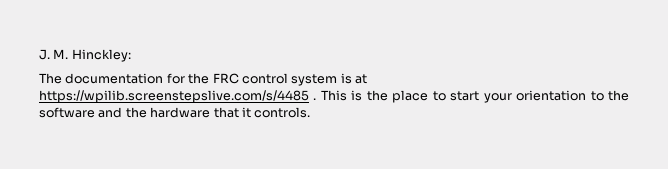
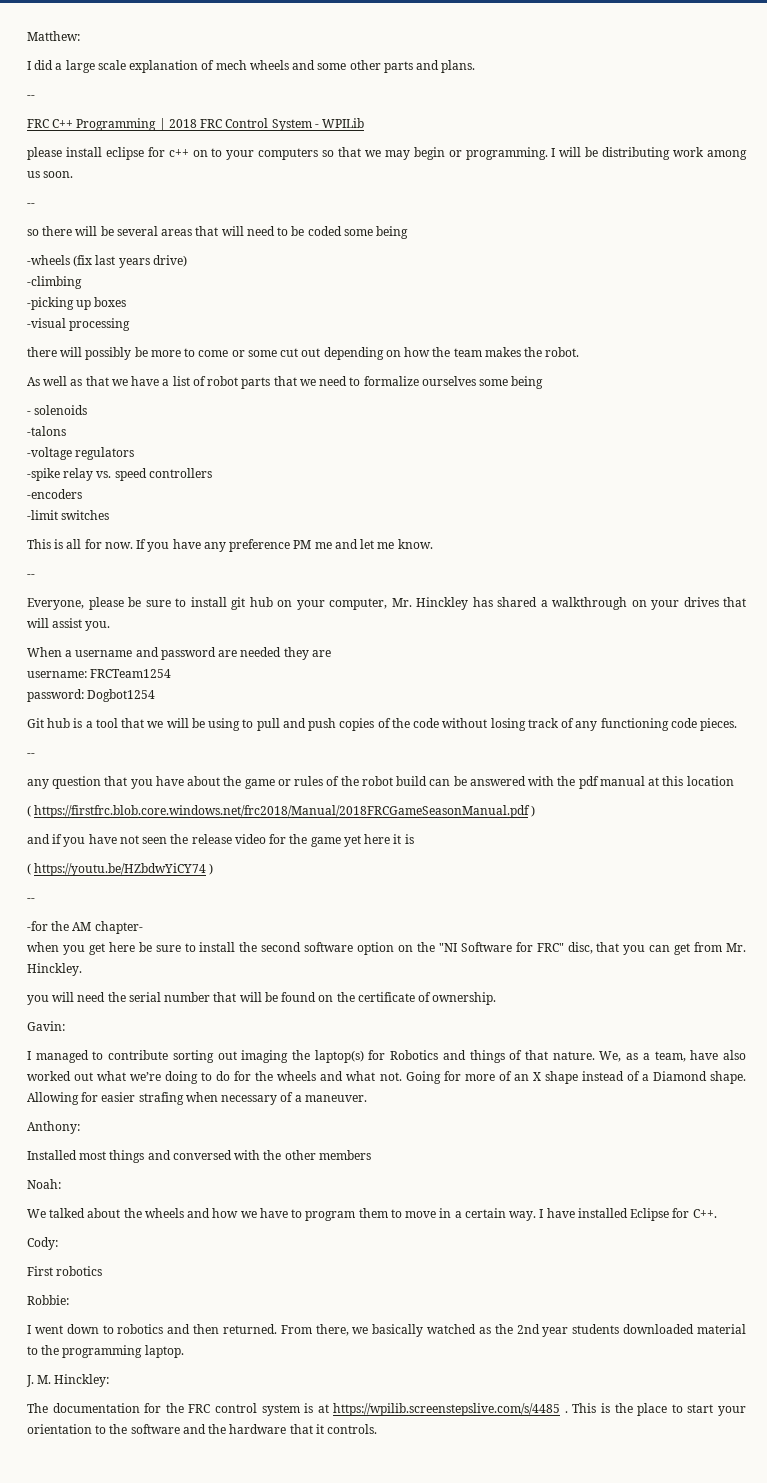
+ Matthew:
+ I did a large scale explanation of mech wheels and some other parts and plans.
+ --
+ FRC C++ Programming | 2018 FRC Control System - WPILib
+ please install eclipse for c++ on to your computers so that we may begin or programming. I will be distributing work among us soon.
+ --
+ so there will be several areas that will need to be coded some being
+ -wheels (fix last years drive)
+ -climbing
+ -picking up boxes
+ -visual processing
+ there will possibly be more to come or some cut out depending on how the team makes the robot.
+ As well as that we have a list of robot parts that we need to formalize ourselves some being
+ - solenoids
+ -talons
+ -voltage regulators
+ -spike relay vs. speed controllers
+ -encoders
+ -limit switches
+ This is all for now. If you have any preference PM me and let me know.
+ --
+ Everyone, please be sure to install git hub on your computer, Mr. Hinckley has shared a walkthrough on your drives that will assist you.
+ When a username and password are needed they are
+ username: FRCTeam1254
+ password: Dogbot1254
+ Git hub is a tool that we will be using to pull and push copies of the code without losing track of any functioning code pieces.
+ --
+ any question that you have about the game or rules of the robot build can be answered with the pdf manual at this location
+ ( https://firstfrc.blob.core.windows.net/frc2018/Manual/2018FRCGameSeasonManual.pdf )
+ and if you have not seen the release video for the game yet here it is
+ ( https://youtu.be/HZbdwYiCY74 )
+ --
+ -for the AM chapter-
+ when you get here be sure to install the second software option on the "NI Software for FRC" disc, that you can get from Mr. Hinckley.
+ you will need the serial number that will be found on the certificate of ownership.
+ Gavin:
+ I managed to contribute sorting out imaging the laptop(s) for Robotics and things of that nature. We, as a team, have also worked out what we’re doing to do for the wheels and what not. Going for more of an X shape instead of a Diamond shape. Allowing for easier strafing when necessary of a maneuver.
+ Anthony:
+ Installed most things and conversed with the other members
+ Noah:
+ We talked about the wheels and how we have to program them to move in a certain way. I have installed Eclipse for C++.
+ Cody:
+ First robotics
+ Robbie:
+ I went down to robotics and then returned. From there, we basically watched as the 2nd year students downloaded material to the programming laptop.

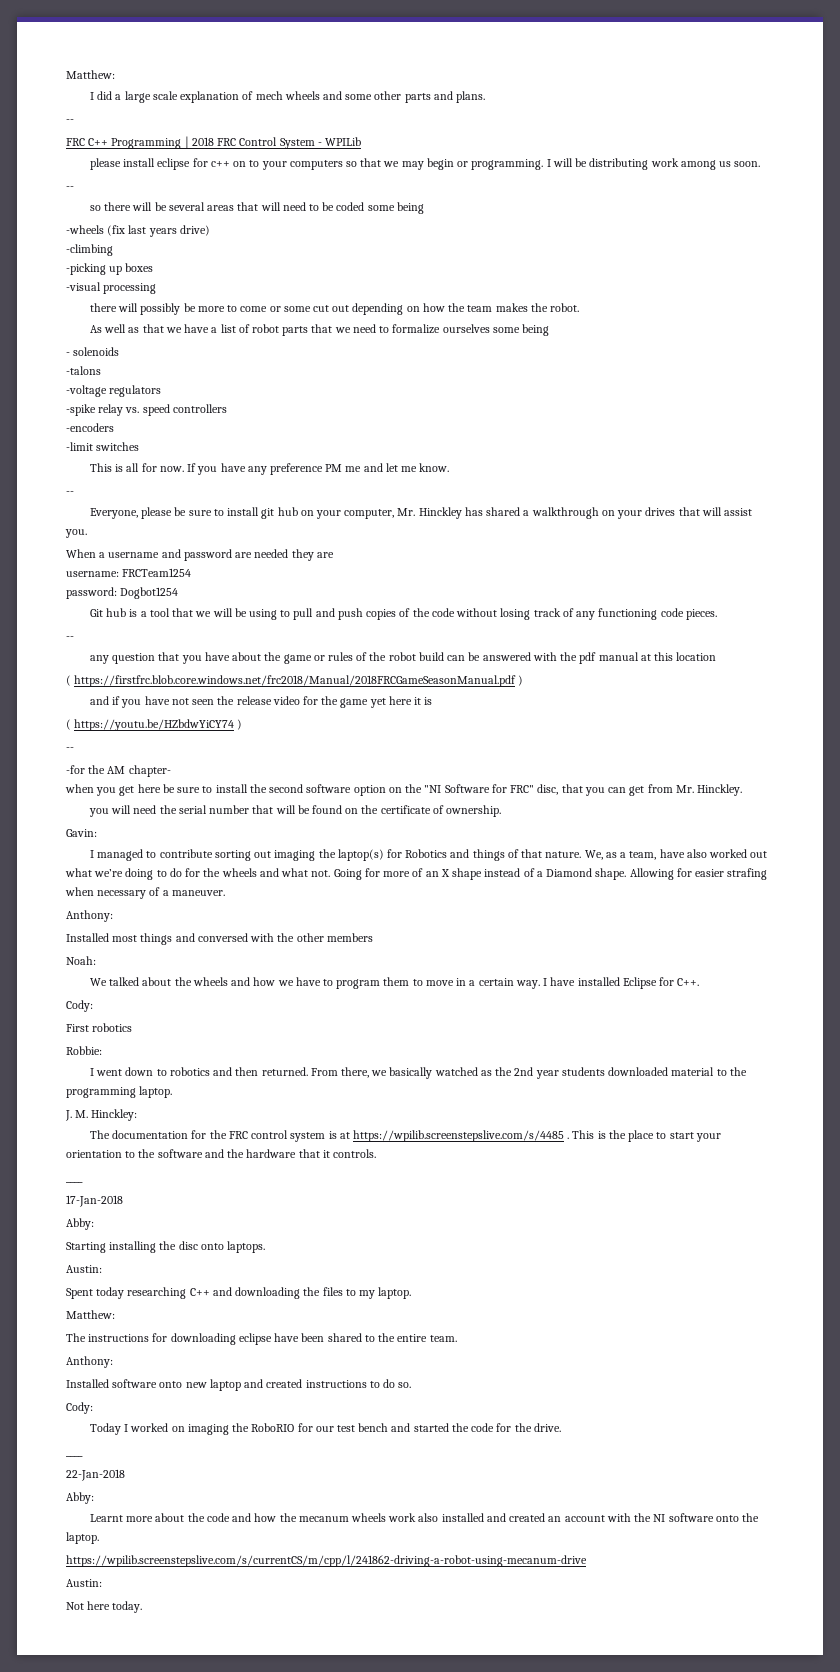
  This is the place to start your orientation to the software and the hardware that it controls.
+ ____
+ 17-Jan-2018
+ Abby:
+ Starting installing the disc onto laptops.
+ Austin:
+ Spent today researching C++ and downloading the files to my laptop.
+ Matthew:
+ The instructions for downloading eclipse have been shared to the entire team.
+ Anthony:
+ Installed software onto new laptop and created instructions to do so.
+ Cody:
+ Today I worked on imaging the RoboRIO for our test bench and started the code for the drive.
+ ____
+ 22-Jan-2018
+ Abby:
+ Learnt more about the code and how the mecanum wheels work also installed and created an account with the NI software onto the laptop.
+ https://wpilib.screenstepslive.com/s/currentCS/m/cpp/l/241862-driving-a-robot-using-mecanum-drive
+ Austin:
+ Not here today.

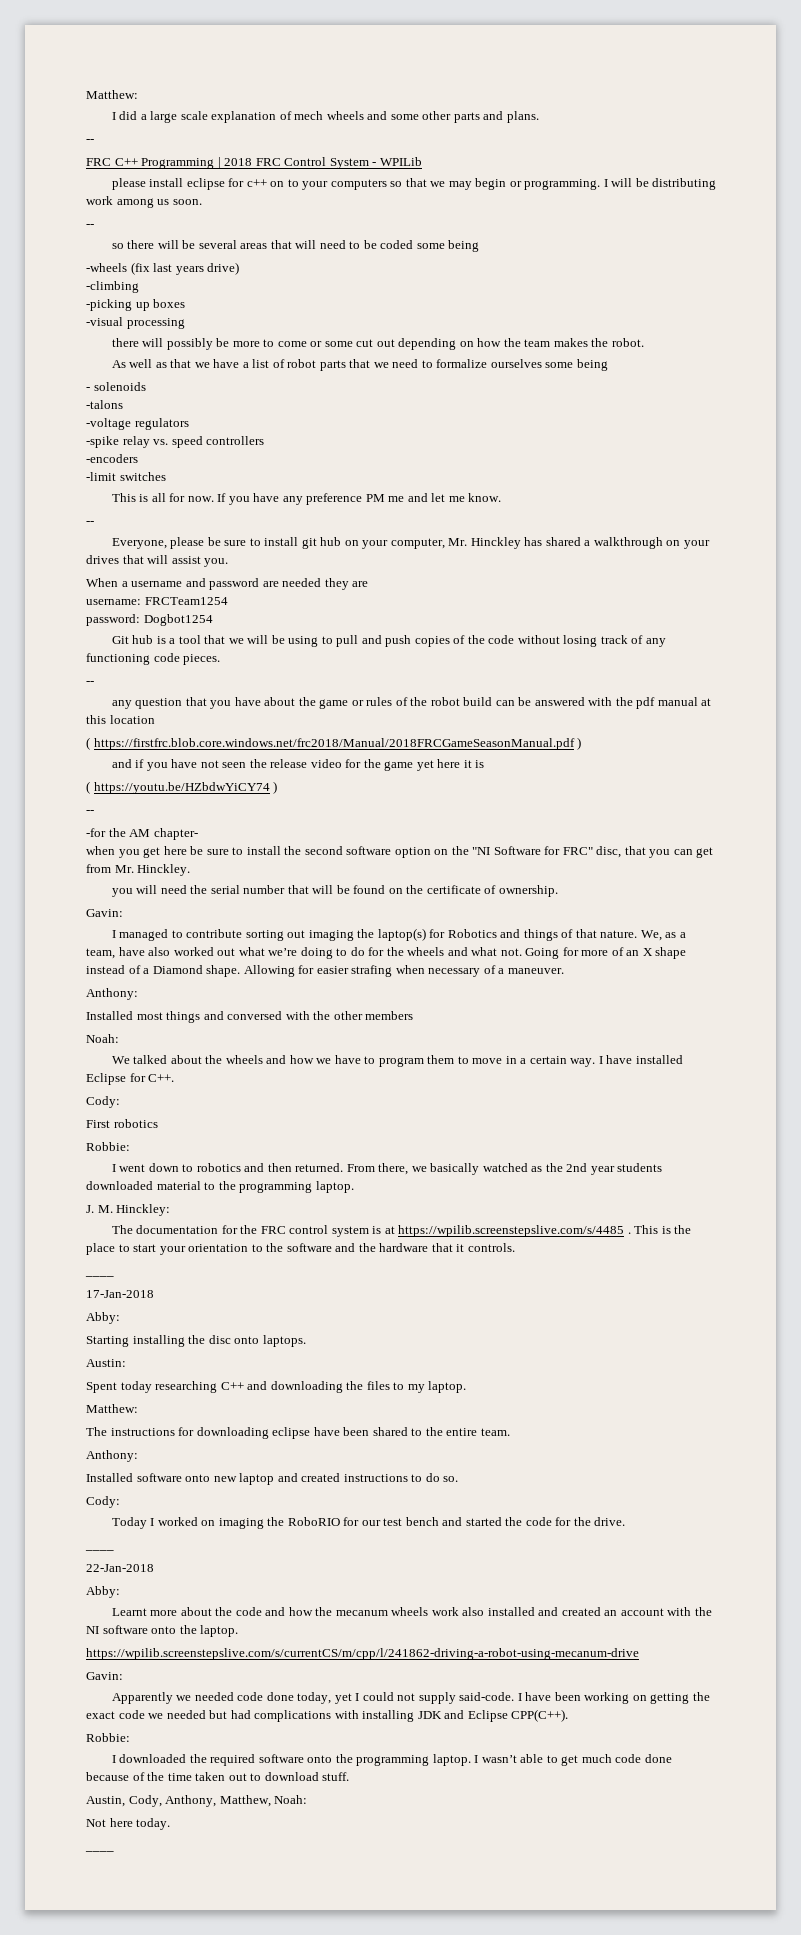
  https://wpilib.screenstepslive.com/s/currentCS/m/cpp/l/241862-driving-a-robot-using-mecanum-drive
- Austin:
+ Gavin:
+ Apparently we needed code done today, yet I could not supply said-code. I have been working on getting the exact code we needed but had complications with installing JDK and Eclipse CPP(C++).
+ Robbie:
+ I downloaded the required software onto the programming laptop. I wasn’t able to get much code done because of the time taken out to download stuff.
+ Austin, Cody, Anthony, Matthew, Noah:
  Not here today.
+ ____

